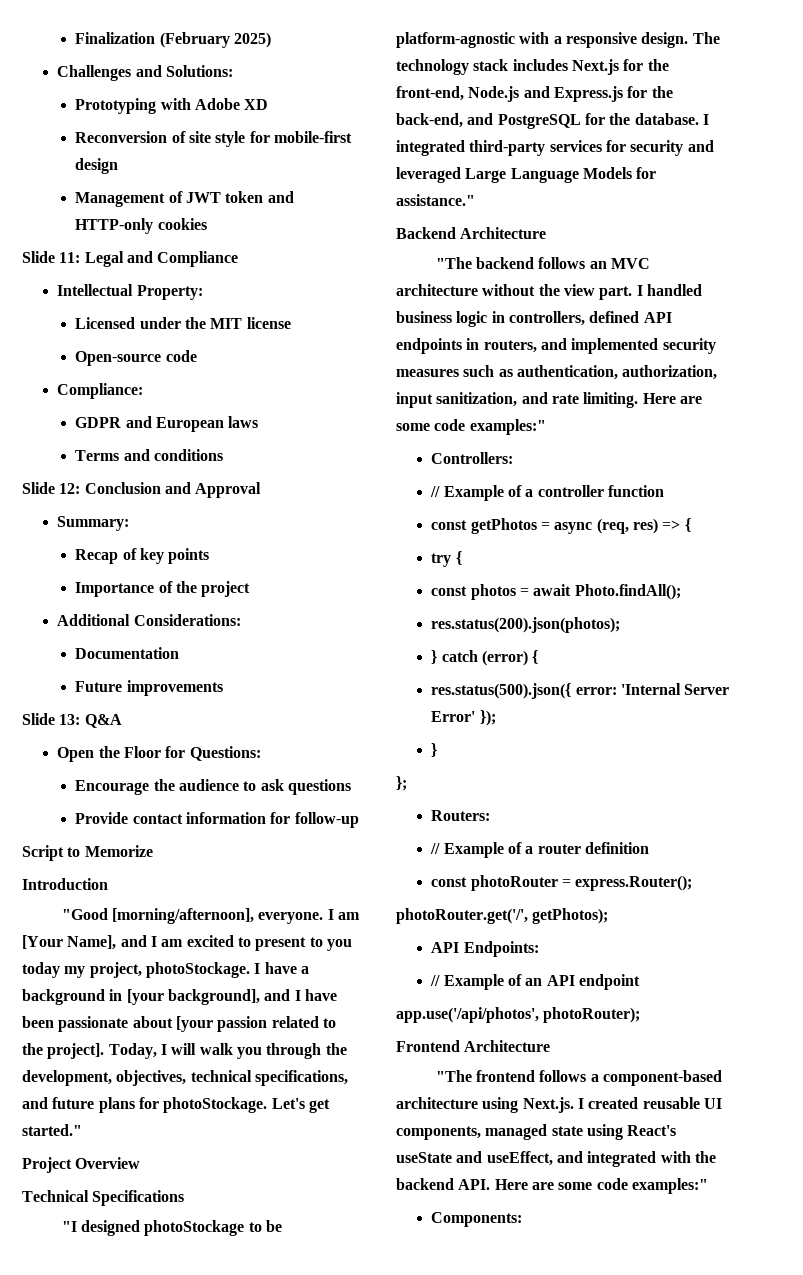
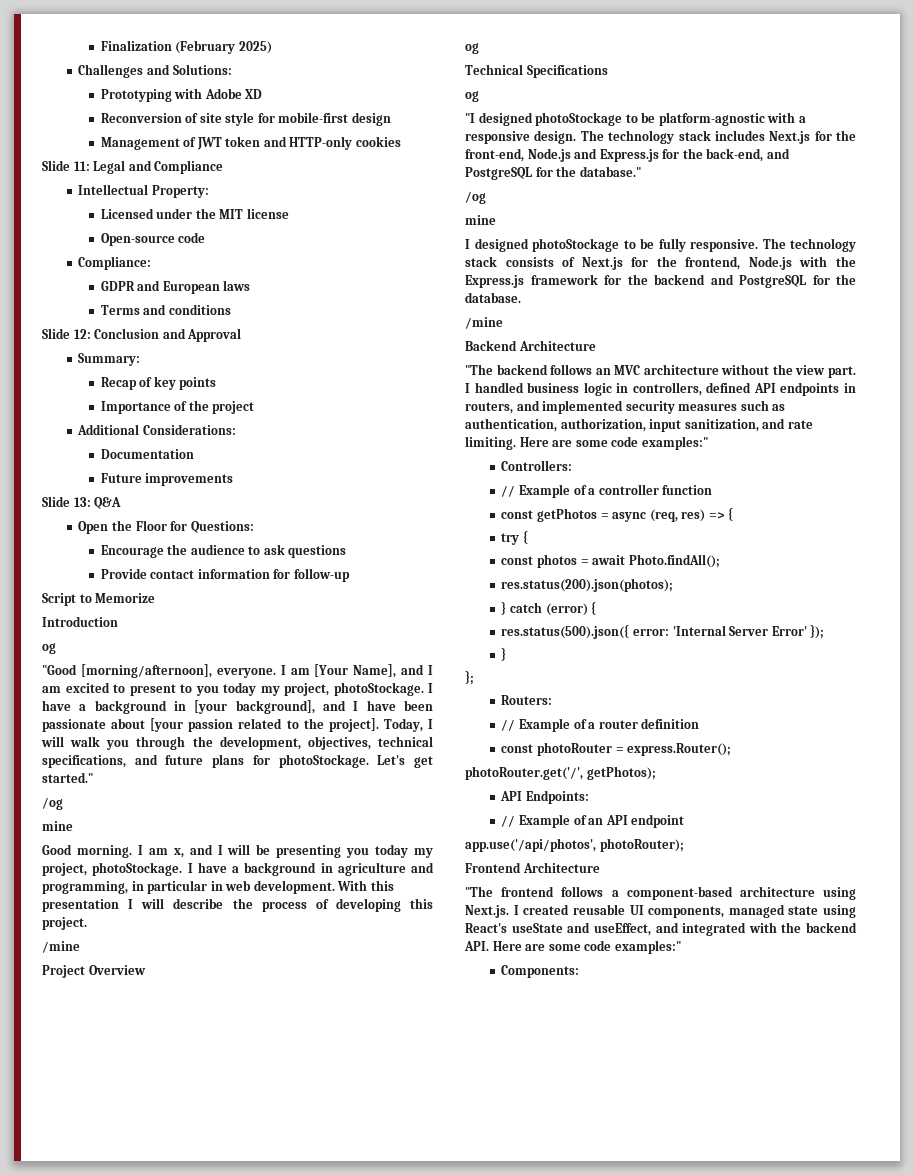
  Introduction
+ og
  Let's get started."
+ /og
+ mine
+ Good morning. I am x, and I will be presenting you today my project, photoStockage. I have a background in agriculture and programming, in particular in web development. With this presentation I will describe the process of developing this project.
+ /mine
  Project Overview
+ og
  Technical Specifications
+ og
- The technology stack includes Next.js for the front-end, Node.js and Express.js for the back-end, and PostgreSQL for the database. I integrated third-party services for security and leveraged Large Language Models for assistance."
+ The technology stack includes Next.js for the front-end, Node.js and Express.js for the back-end, and PostgreSQL for the database."
+ /og
+ mine
+ I designed photoStockage to be fully responsive. The technology stack consists of Next.js for the frontend, Node.js with the Express.js framework for the backend and PostgreSQL for the database.
+ /mine

